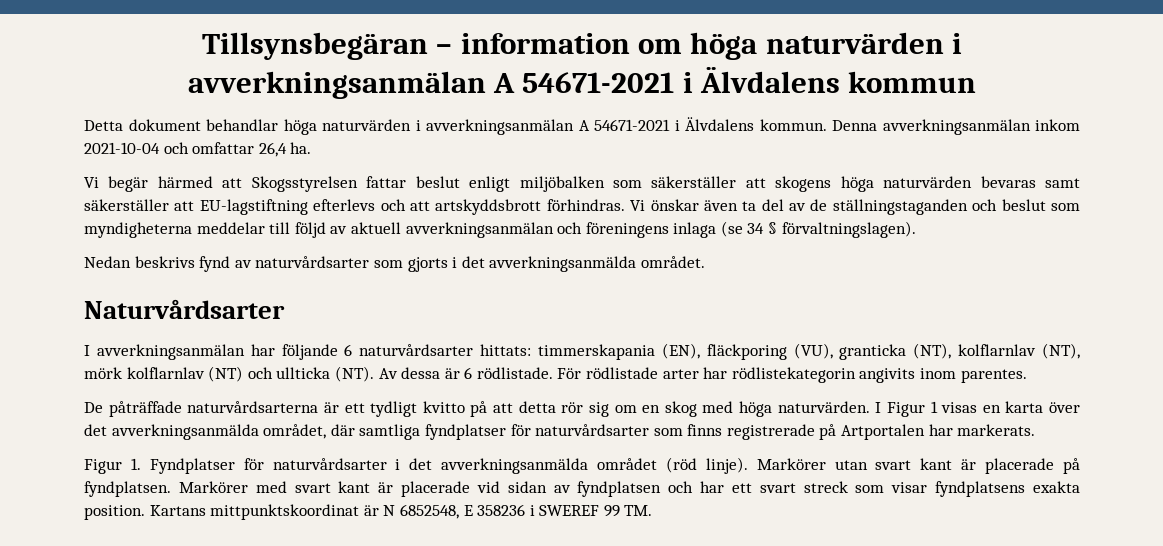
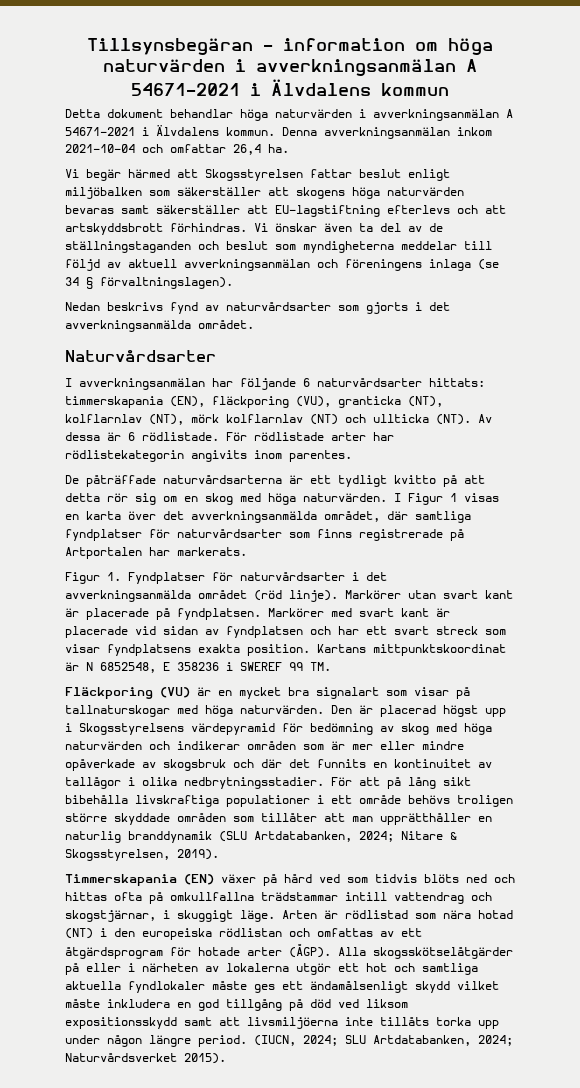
+ Fläckporing (VU) är en mycket bra signalart som visar på tallnaturskogar med höga naturvärden. Den är placerad högst upp i Skogsstyrelsens värdepyramid för bedömning av skog med höga naturvärden och indikerar områden som är mer eller mindre opåverkade av skogsbruk och där det funnits en kontinuitet av tallågor i olika nedbrytningsstadier. För att på lång sikt bibehålla livskraftiga populationer i ett område behövs troligen större skyddade områden som tillåter att man upprätthåller en naturlig branddynamik (SLU Artdatabanken, 2024; Nitare & Skogsstyrelsen, 2019).
+ Timmerskapania (EN) växer på hård ved som tidvis blöts ned och hittas ofta på omkullfallna trädstammar intill vattendrag och skogstjärnar, i skuggigt läge. Arten är rödlistad som nära hotad (NT) i den europeiska rödlistan och omfattas av ett åtgärdsprogram för hotade arter (ÅGP). Alla skogsskötselåtgärder på eller i närheten av lokalerna utgör ett hot och samtliga aktuella fyndlokaler måste ges ett ändamålsenligt skydd vilket måste inkludera en god tillgång på död ved liksom expositionsskydd samt att livsmiljöerna inte tillåts torka upp under någon längre period. (IUCN, 2024; SLU Artdatabanken, 2024; Naturvårdsverket 2015).

